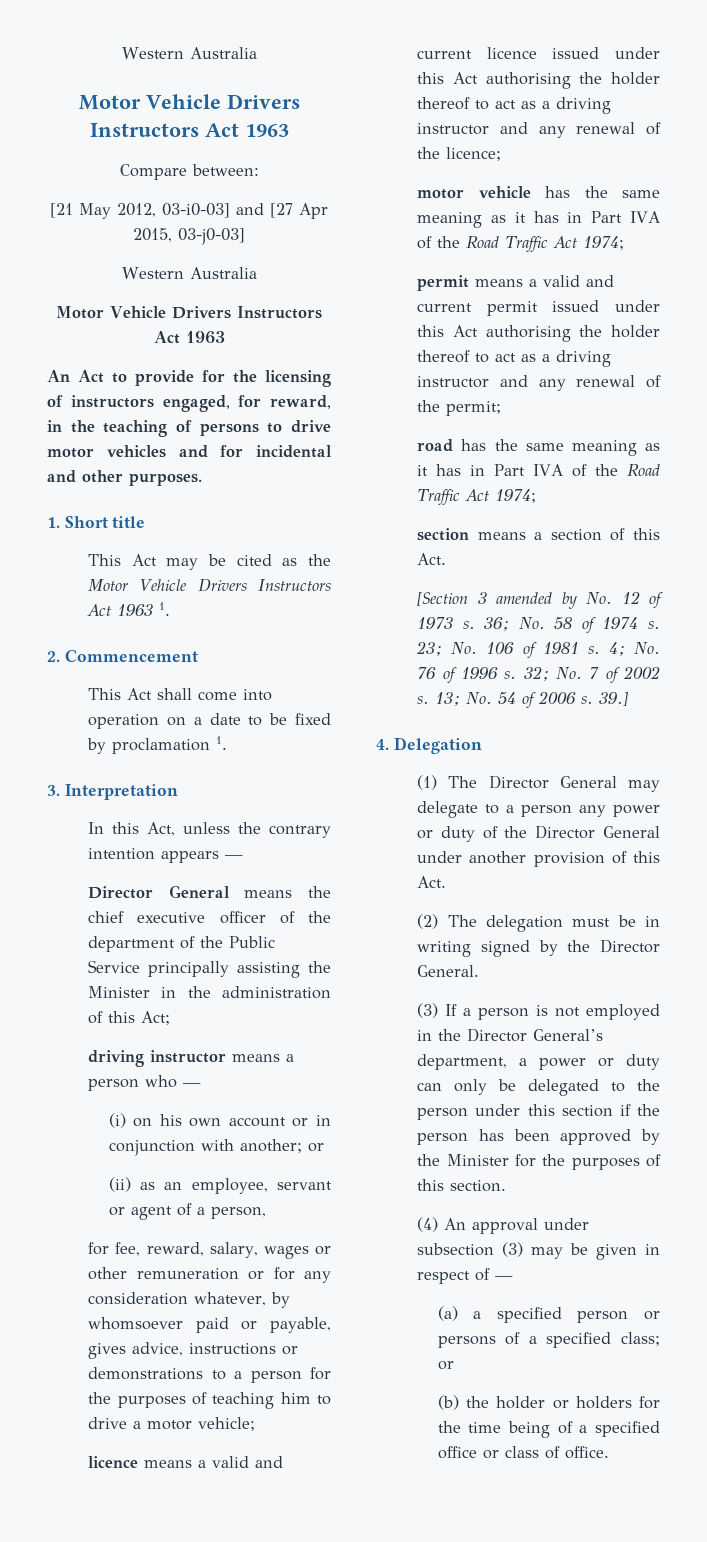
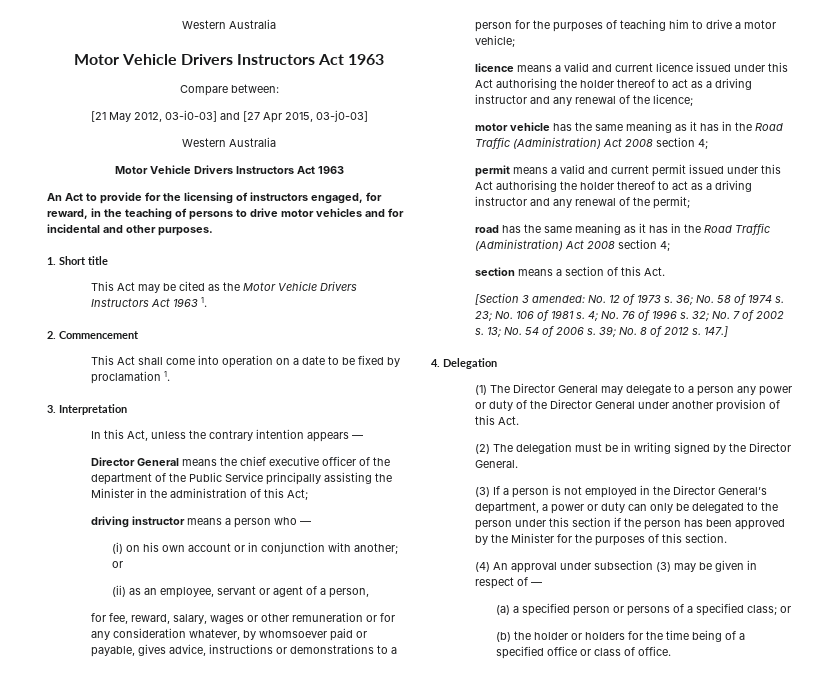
- motor vehicle has the same meaning as it has in Part IVA of the Road Traffic Act 1974;
+ motor vehicle has the same meaning as it has in the Road Traffic (Administration) Act 2008 section 4;
- road has the same meaning as it has in Part IVA of the Road Traffic Act 1974;
+ road has the same meaning as it has in the Road Traffic (Administration) Act 2008 section 4;
- [Section 3 amended by No. 12 of 1973 s.
+ [Section 3 amended: No. 12 of 1973 s.
- 39.]
+ 39; No. 8 of 2012 s. 147.]

